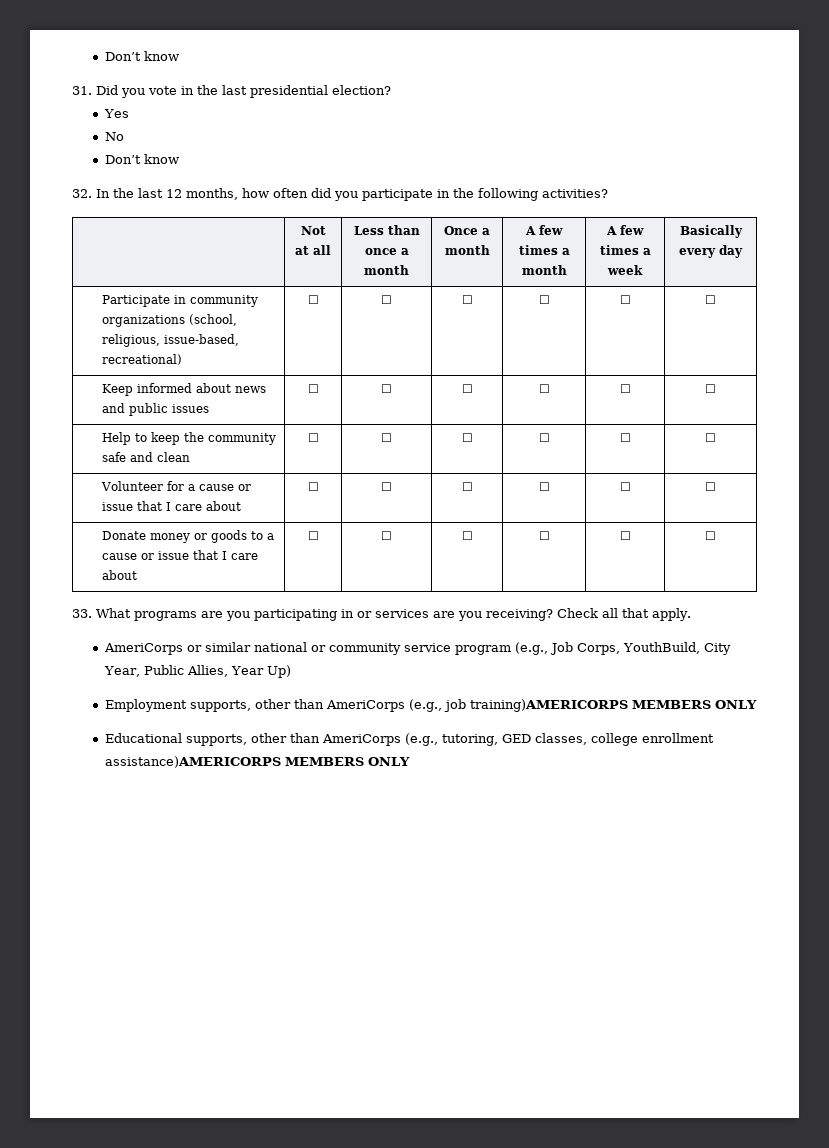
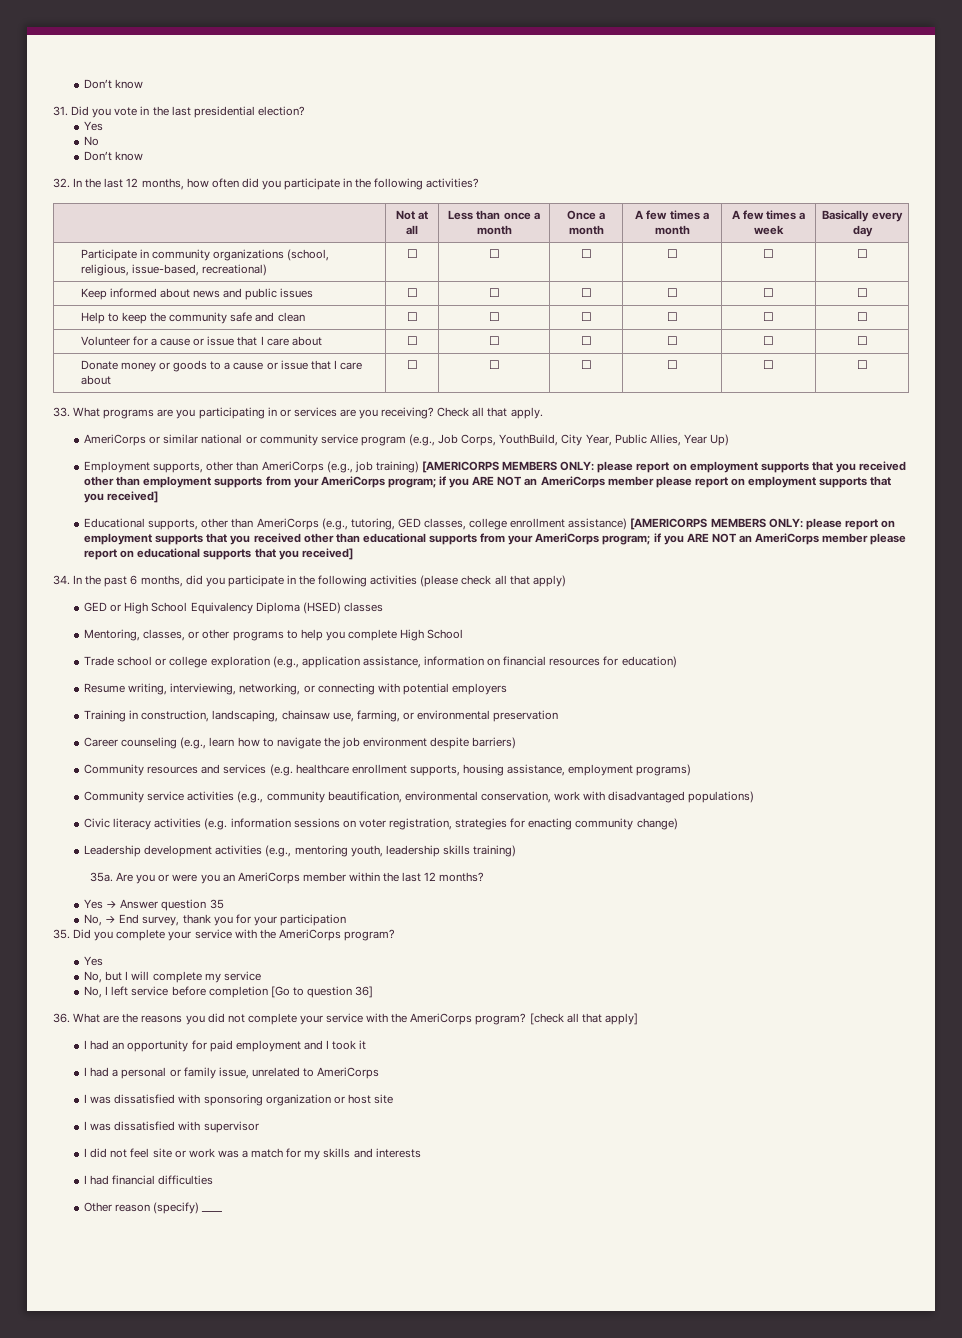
- Employment supports, other than AmeriCorps (e.g., job training)AMERICORPS MEMBERS ONLY
+ Employment supports, other than AmeriCorps (e.g., job training) [AMERICORPS MEMBERS ONLY: please report on employment supports that you received other than employment supports from your AmeriCorps program; if you ARE NOT an AmeriCorps member please report on employment supports that you received]
- Educational supports, other than AmeriCorps (e.g., tutoring, GED classes, college enrollment assistance)AMERICORPS MEMBERS ONLY
+ Educational supports, other than AmeriCorps (e.g., tutoring, GED classes, college enrollment assistance) [AMERICORPS MEMBERS ONLY: please report on employment supports that you received other than educational supports from your AmeriCorps program; if you ARE NOT an AmeriCorps member please report on educational supports that you received]
+ 34. In the past 6 months, did you participate in the following activities (please check all that apply)
+ GED or High School Equivalency Diploma (HSED) classes
+ Mentoring, classes, or other programs to help you complete High School
+ Trade school or college exploration (e.g., application assistance, information on financial resources for education)
+ Resume writing, interviewing, networking, or connecting with potential employers
+ Training in construction, landscaping, chainsaw use, farming, or environmental preservation
+ Career counseling (e.g., learn how to navigate the job environment despite barriers)
+ Community resources and services (e.g. healthcare enrollment supports, housing assistance, employment programs)
+ Community service activities (e.g., community beautification, environmental conservation, work with disadvantaged populations)
+ Civic literacy activities (e.g. information sessions on voter registration, strategies for enacting community change)
+ Leadership development activities (e.g., mentoring youth, leadership skills training)
+ 35a. Are you or were you an AmeriCorps member within the last 12 months?
+ Yes → Answer question 35
+ No, → End survey, thank you for your participation
+ 35. Did you complete your service with the AmeriCorps program?
+ Yes
+ No, but I will complete my service
+ No, I left service before completion [Go to question 36]
+ 36. What are the reasons you did not complete your service with the AmeriCorps program? [check all that apply]
+ I had an opportunity for paid employment and I took it
+ I had a personal or family issue, unrelated to AmeriCorps
+ I was dissatisfied with sponsoring organization or host site
+ I was dissatisfied with supervisor
+ I did not feel site or work was a match for my skills and interests
+ I had financial difficulties
+ Other reason (specify) ____

